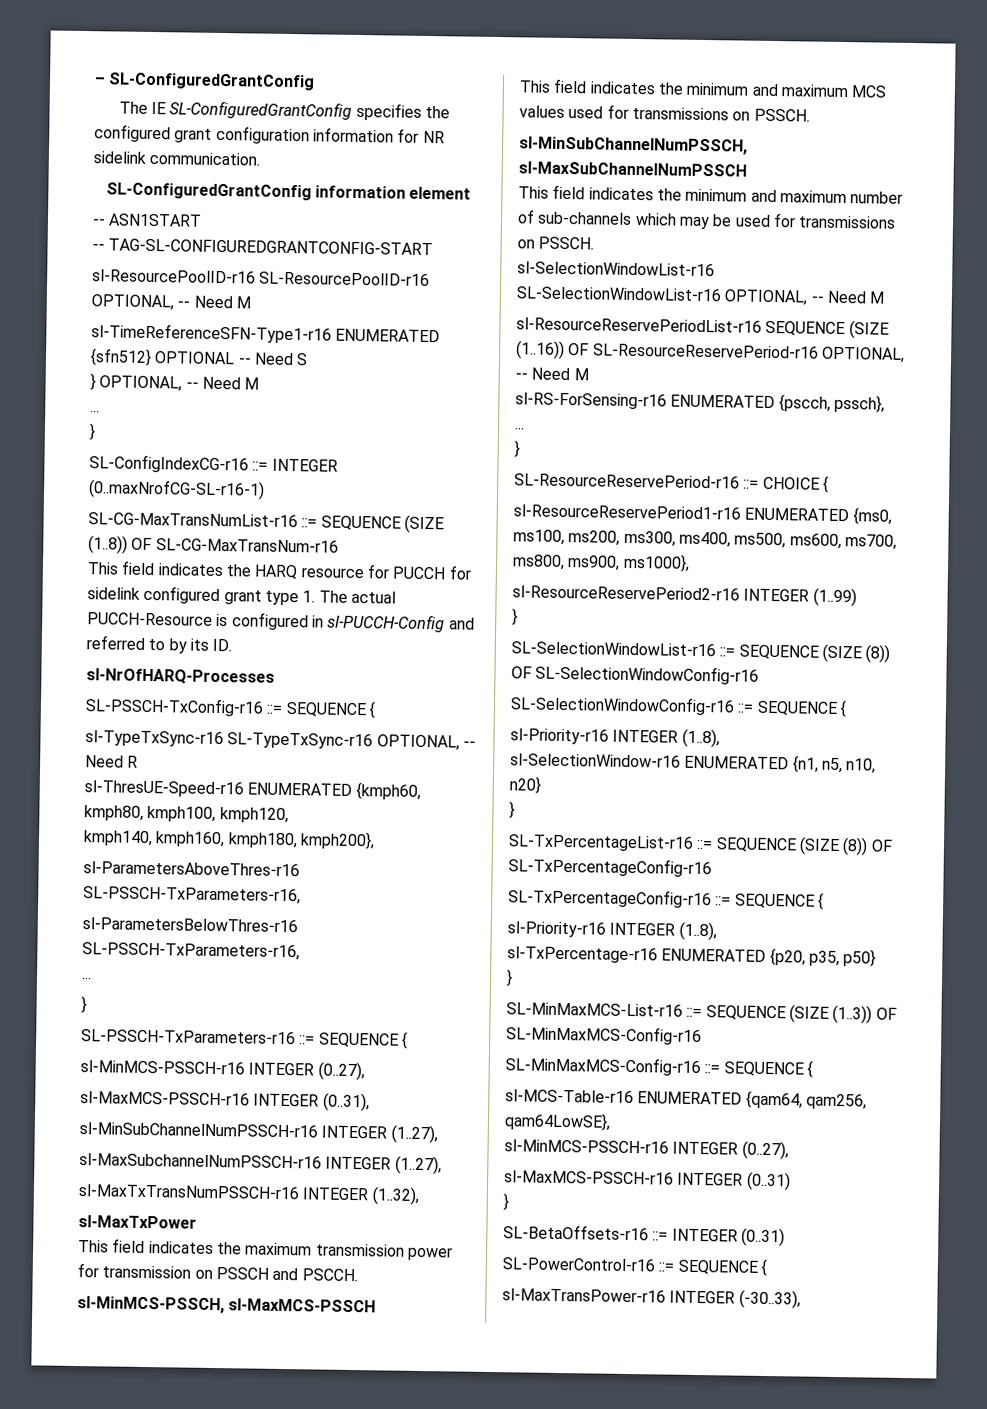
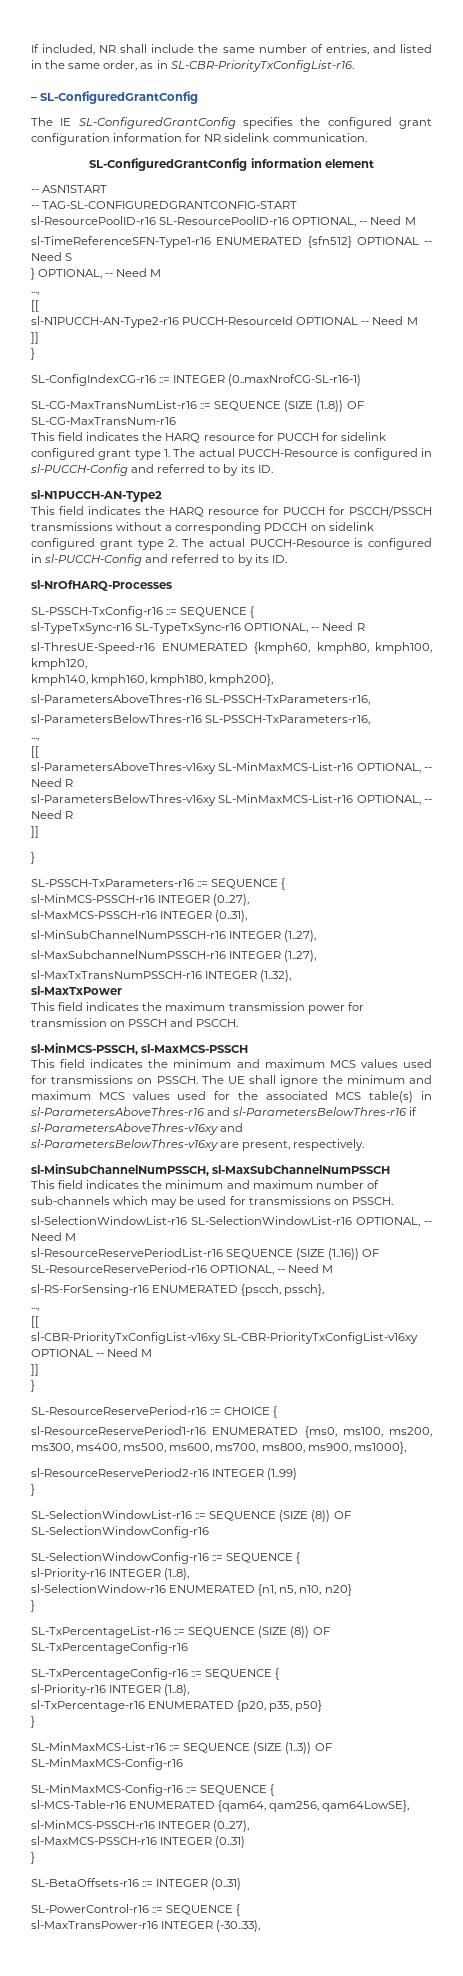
+ If included, NR shall include the same number of entries, and listed in the same order, as in SL-CBR-PriorityTxConfigList-r16.
  } OPTIONAL, -- Need M
- ...
+ ...,
+ [[
+ sl-N1PUCCH-AN-Type2-r16 PUCCH-ResourceId OPTIONAL -- Need M
+ ]]
+ sl-N1PUCCH-AN-Type2
+ This field indicates the HARQ resource for PUCCH for PSCCH/PSSCH transmissions without a corresponding PDCCH on sidelink configured grant type 2. The actual PUCCH-Resource is configured in sl-PUCCH-Config and referred to by its ID.
  sl-ParametersBelowThres-r16 SL-PSSCH-TxParameters-r16,
- ...
+ ...,
+ [[
+ sl-ParametersAboveThres-v16xy SL-MinMaxMCS-List-r16 OPTIONAL, -- Need R
+ sl-ParametersBelowThres-v16xy SL-MinMaxMCS-List-r16 OPTIONAL, -- Need R
+ ]]
+ The UE shall ignore the minimum and maximum MCS values used for the associated MCS table(s) in sl-ParametersAboveThres-r16 and sl-ParametersBelowThres-r16 if sl-ParametersAboveThres-v16xy and sl-ParametersBelowThres-v16xy are present, respectively.
  sl-RS-ForSensing-r16 ENUMERATED {pscch, pssch},
- ...
+ ...,
+ [[
+ sl-CBR-PriorityTxConfigList-v16xy SL-CBR-PriorityTxConfigList-v16xy OPTIONAL -- Need M
+ ]]

